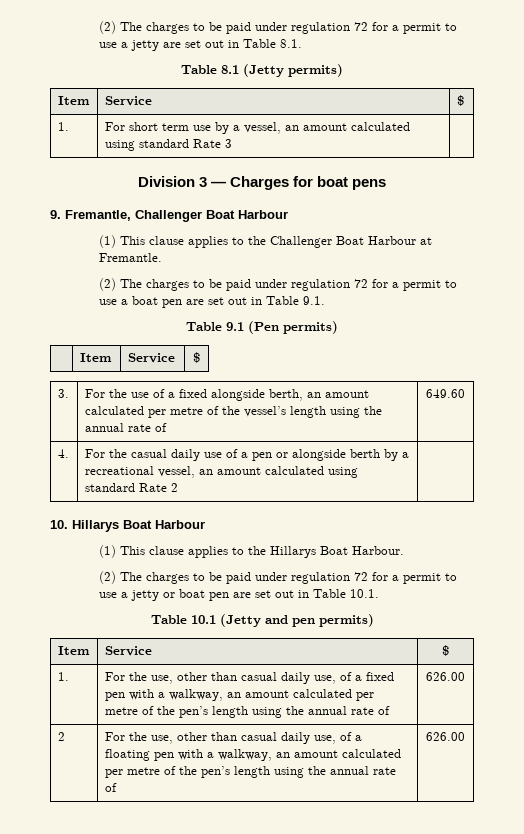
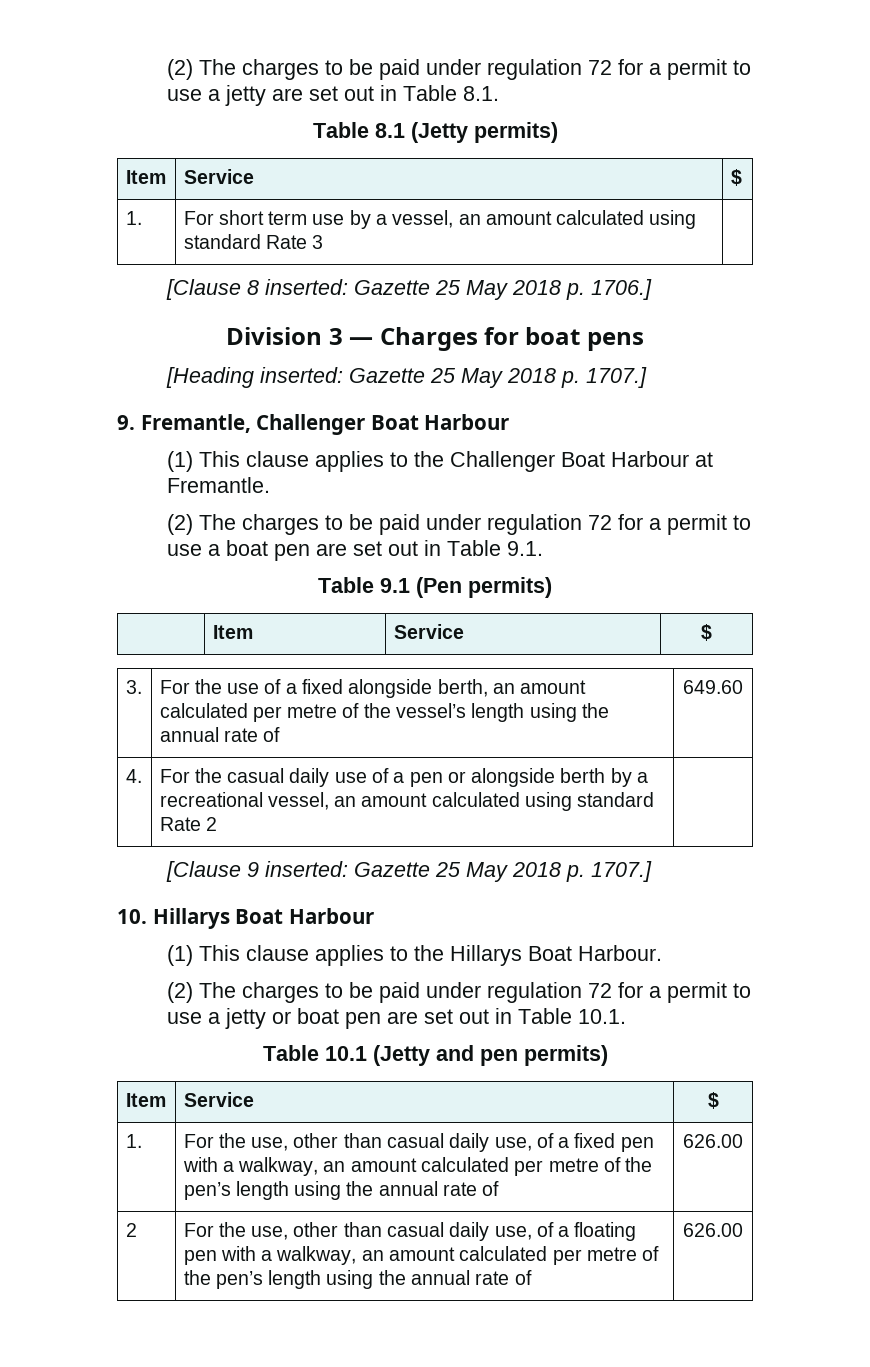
+ [Clause 8 inserted: Gazette 25 May 2018 p. 1706.]
+ [Heading inserted: Gazette 25 May 2018 p. 1707.]
+ [Clause 9 inserted: Gazette 25 May 2018 p. 1707.]

